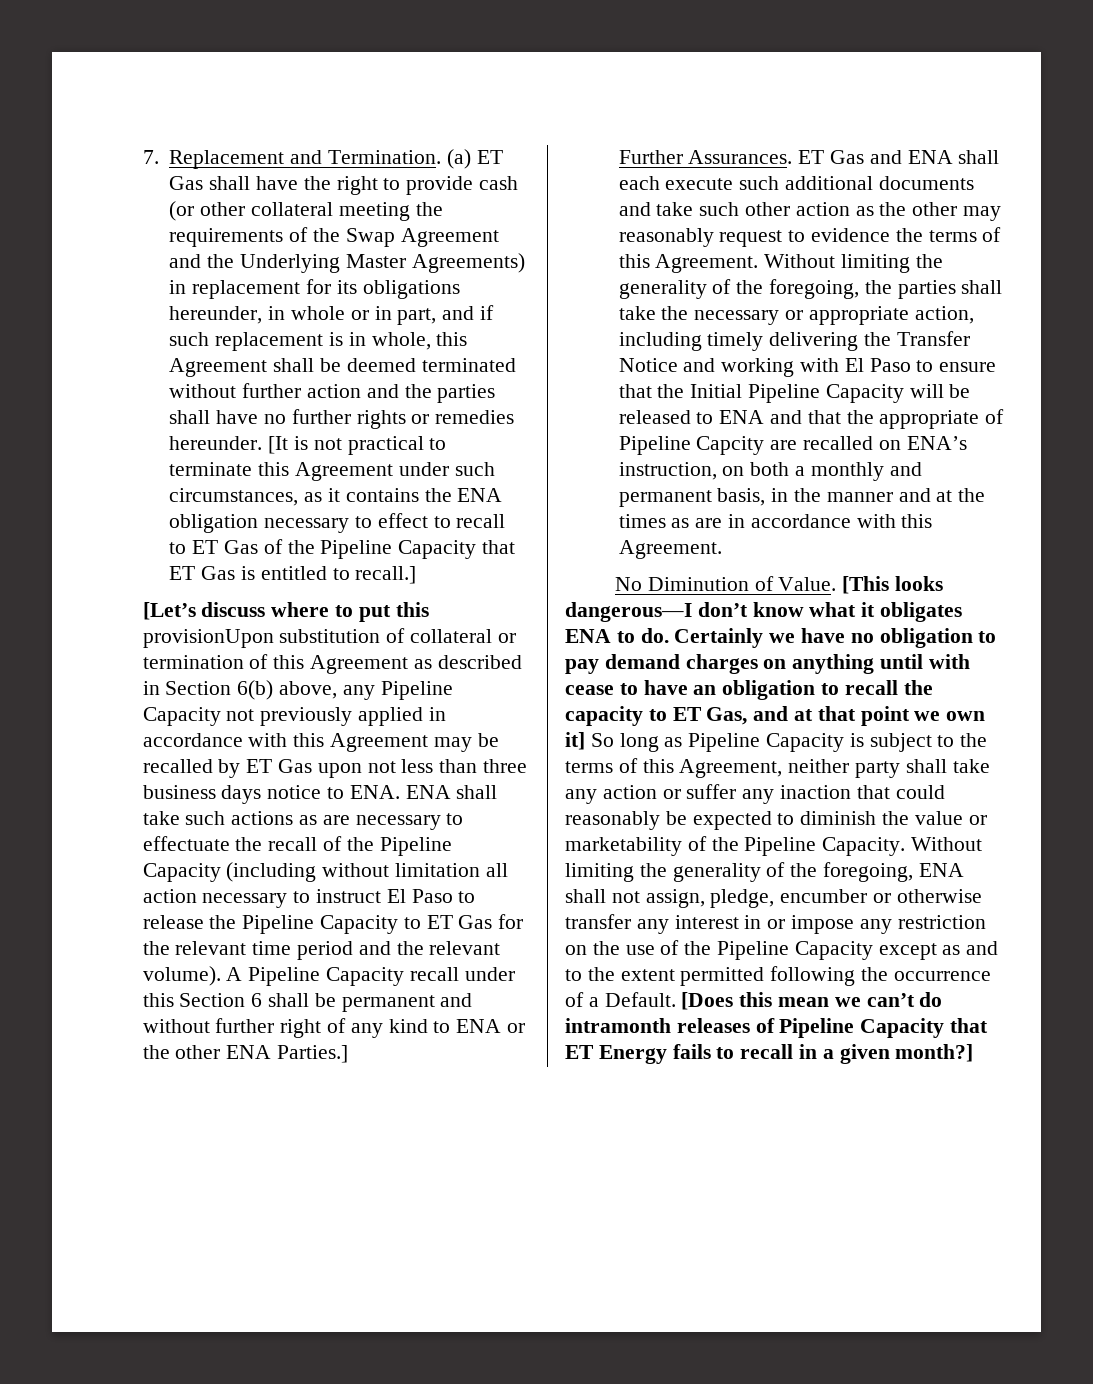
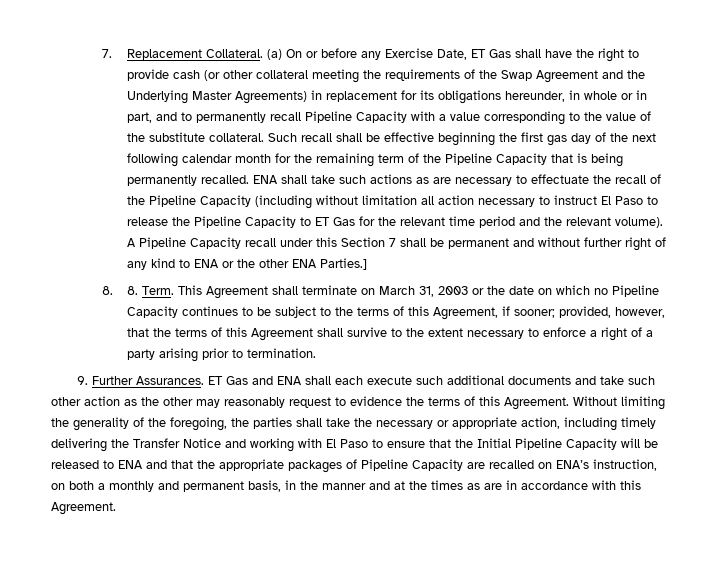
- 7. Replacement and Termination. (a) ET Gas shall have the right to provide cash (or other collateral meeting the requirements of the Swap Agreement and the Underlying Master Agreements) in replacement for its obligations hereunder, in whole or in part, and if such replacement is in whole, this Agreement shall be deemed terminated without further action and the parties shall have no further rights or remedies hereunder. [It is not practical to terminate this Agreement under such circumstances, as it contains the ENA obligation necessary to effect to recall to ET Gas of the Pipeline Capacity that ET Gas is entitled to recall.]
- [Let’s discuss where to put this provisionUpon substitution of collateral or termination of this Agreement as described in Section 6(b) above, any Pipeline Capacity not previously applied in accordance with this Agreement may be recalled by ET Gas upon not less than three business days notice to ENA. ENA shall take such actions as are necessary to effectuate the recall of the Pipeline Capacity (including without limitation all action necessary to instruct El Paso to release the Pipeline Capacity to ET Gas for the relevant time period and the relevant volume).
+ 7. Replacement Collateral. (a) On or before any Exercise Date, ET Gas shall have the right to provide cash (or other collateral meeting the requirements of the Swap Agreement and the Underlying Master Agreements) in replacement for its obligations hereunder, in whole or in part, and to permanently recall Pipeline Capacity with a value corresponding to the value of the substitute collateral. Such recall shall be effective beginning the first gas day of the next following calendar month for the remaining term of the Pipeline Capacity that is being permanently recalled. ENA shall take such actions as are necessary to effectuate the recall of the Pipeline Capacity (including without limitation all action necessary to instruct El Paso to release the Pipeline Capacity to ET Gas for the relevant time period and the relevant volume).
- A Pipeline Capacity recall under this Section 6 shall be permanent and without further right of any kind to ENA or the other ENA Parties.]
+ A Pipeline Capacity recall under this Section 7 shall be permanent and without further right of any kind to ENA or the other ENA Parties.]
- Further Assurances.
+ 8. 8. Term. This Agreement shall terminate on March 31, 2003 or the date on which no Pipeline Capacity continues to be subject to the terms of this Agreement, if sooner; provided, however, that the terms of this Agreement shall survive to the extent necessary to enforce a right of a party arising prior to termination.
+ 9. Further Assurances.
- Without limiting the generality of the foregoing, the parties shall take the necessary or appropriate action, including timely delivering the Transfer Notice and working with El Paso to ensure that the Initial Pipeline Capacity will be released to ENA and that the appropriate of Pipeline Capcity are recalled on ENA’s instruction, on both a monthly and permanent basis, in the manner and at the times as are in accordance with this Agreement.
+ Without limiting the generality of the foregoing, the parties shall take the necessary or appropriate action, including timely delivering the Transfer Notice and working with El Paso to ensure that the Initial Pipeline Capacity will be released to ENA and that the appropriate packages of Pipeline Capacity are recalled on ENA’s instruction, on both a monthly and permanent basis, in the manner and at the times as are in accordance with this Agreement.
- No Diminution of Value. [This looks dangerous—I don’t know what it obligates ENA to do. Certainly we have no obligation to pay demand charges on anything until with cease to have an obligation to recall the capacity to ET Gas, and at that point we own it] So long as Pipeline Capacity is subject to the terms of this Agreement, neither party shall take any action or suffer any inaction that could reasonably be expected to diminish the value or marketability of the Pipeline Capacity. Without limiting the generality of the foregoing, ENA shall not assign, pledge, encumber or otherwise transfer any interest in or impose any restriction on the use of the Pipeline Capacity except as and to the extent permitted following the occurrence of a Default. [Does this mean we can’t do intramonth releases of Pipeline Capacity that ET Energy fails to recall in a given month?]

